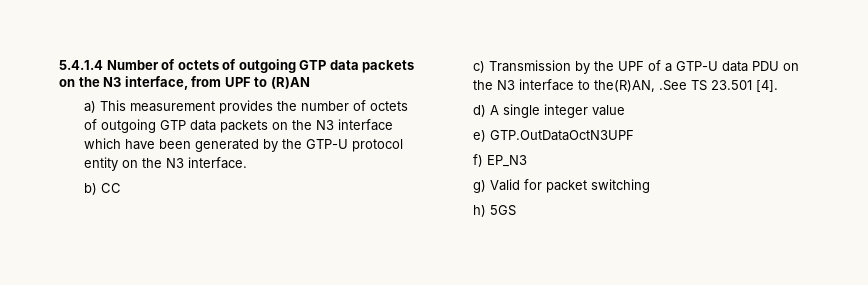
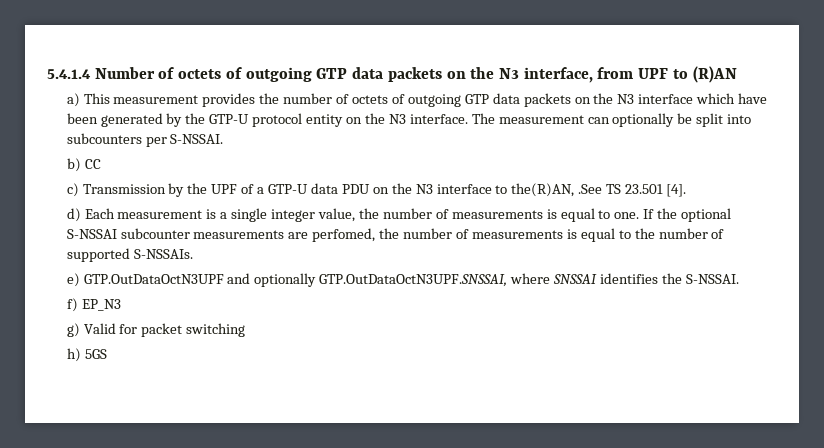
+ The measurement can optionally be split into subcounters per S-NSSAI.
- d) A single integer value
- e) GTP.OutDataOctN3UPF
+ d) Each measurement is a single integer value, the number of measurements is equal to one. If the optional S-NSSAI subcounter measurements are perfomed, the number of measurements is equal to the number of supported S-NSSAIs.
+ e) GTP.OutDataOctN3UPF and optionally GTP.OutDataOctN3UPF.SNSSAI, where SNSSAI identifies the S-NSSAI.

